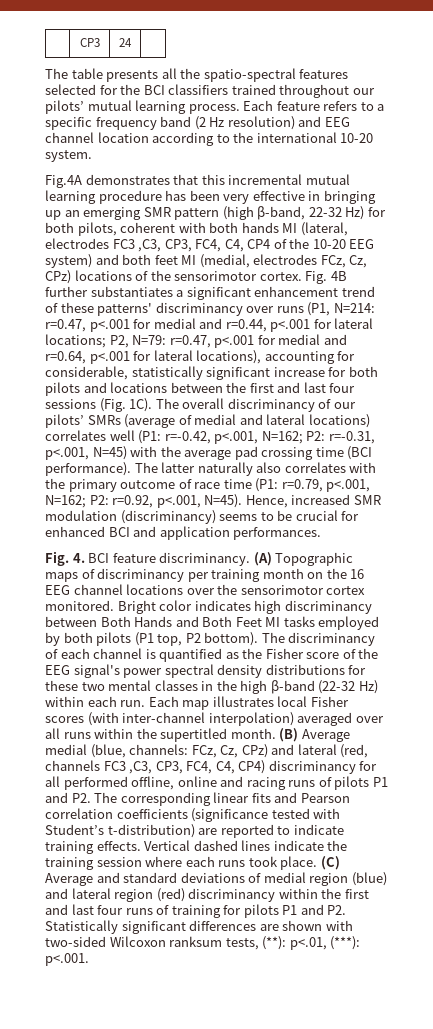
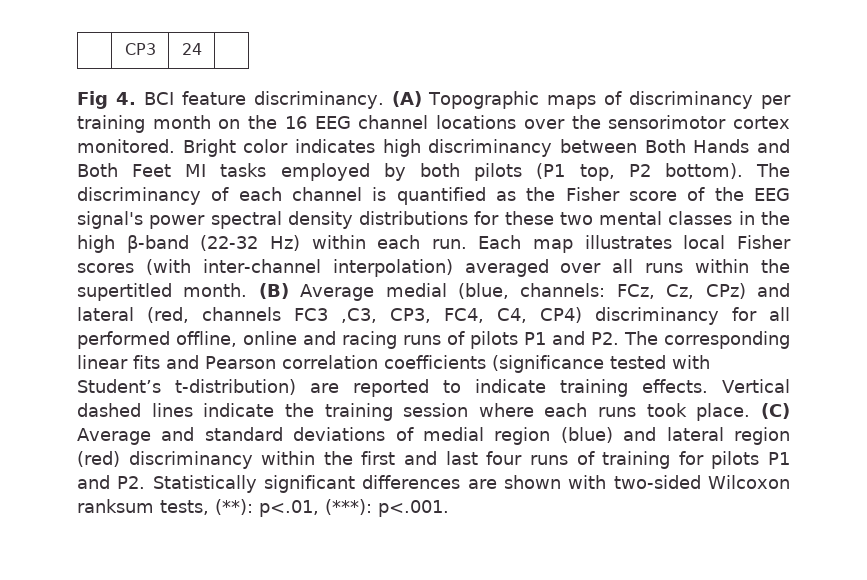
- The table presents all the spatio-spectral features selected for the BCI classifiers trained throughout our pilots’ mutual learning process. Each feature refers to a specific frequency band (2 Hz resolution) and EEG channel location according to the international 10-20 system.
- Fig.4A demonstrates that this incremental mutual learning procedure has been very effective in bringing up an emerging SMR pattern (high β-band, 22-32 Hz) for both pilots, coherent with both hands MI (lateral, electrodes FC3 ,C3, CP3, FC4, C4, CP4 of the 10-20 EEG system) and both feet MI (medial, electrodes FCz, Cz, CPz) locations of the sensorimotor cortex. Fig. 4B further substantiates a significant enhancement trend of these patterns' discriminancy over runs (P1, N=214: r=0.47, p<.001 for medial and r=0.44, p<.001 for lateral locations; P2, N=79: r=0.47, p<.001 for medial and r=0.64, p<.001 for lateral locations), accounting for considerable, statistically significant increase for both pilots and locations between the first and last four sessions (Fig. 1C). The overall discriminancy of our pilots’ SMRs (average of medial and lateral locations) correlates well (P1: r=-0.42, p<.001, N=162; P2: r=-0.31, p<.001, N=45) with the average pad crossing time (BCI performance). The latter naturally also correlates with the primary outcome of race time (P1: r=0.79, p<.001, N=162; P2: r=0.92, p<.001, N=45). Hence, increased SMR modulation (discriminancy) seems to be crucial for enhanced BCI and application performances.
- Fig. 4. BCI feature discriminancy.
+ Fig 4. BCI feature discriminancy.

